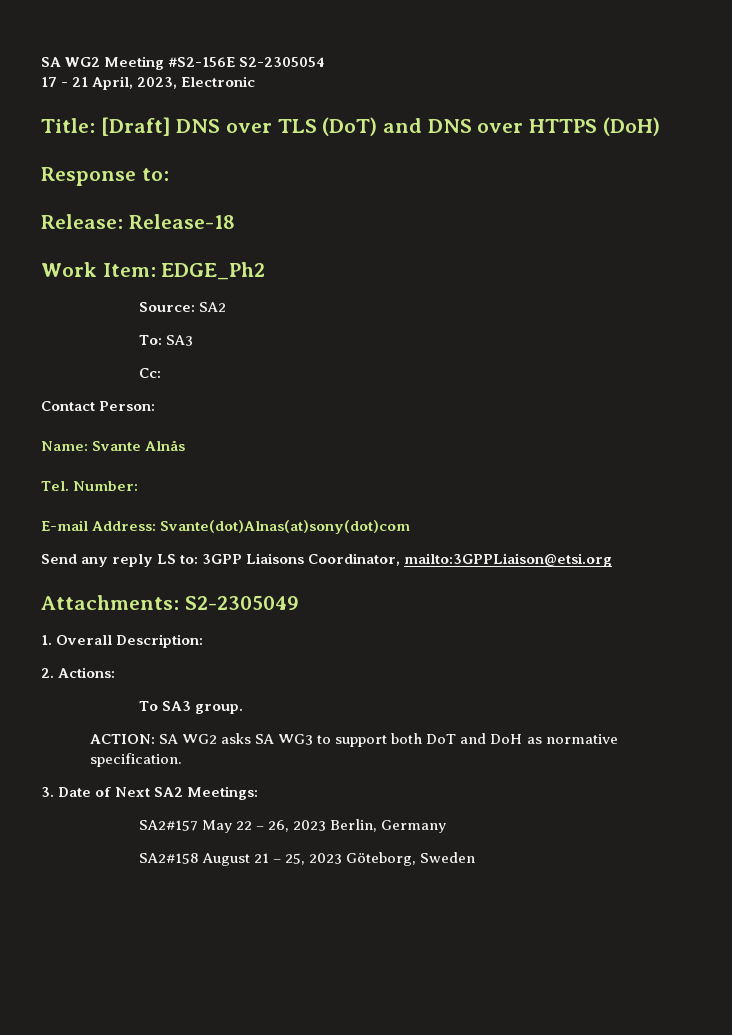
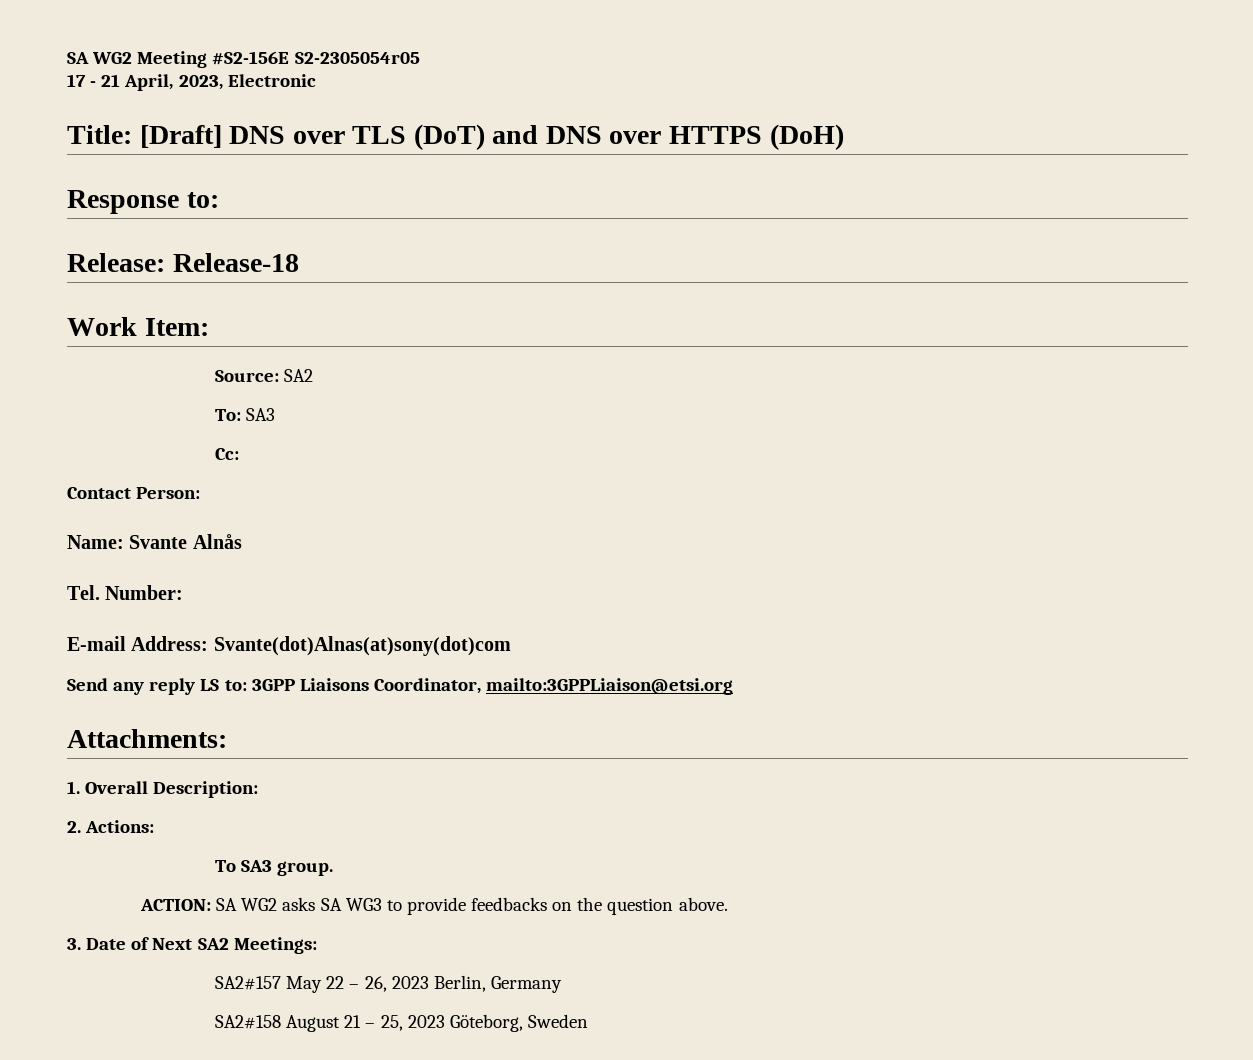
- SA WG2 Meeting #S2-156E S2-2305054
+ SA WG2 Meeting #S2-156E S2-2305054r05
- Work Item: EDGE_Ph2
+ Work Item:
- Attachments: S2-2305049
+ Attachments:
- ACTION: SA WG2 asks SA WG3 to support both DoT and DoH as normative specification.
+ ACTION: SA WG2 asks SA WG3 to provide feedbacks on the question above.

